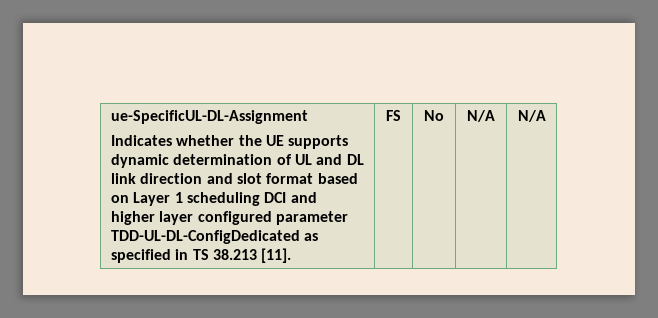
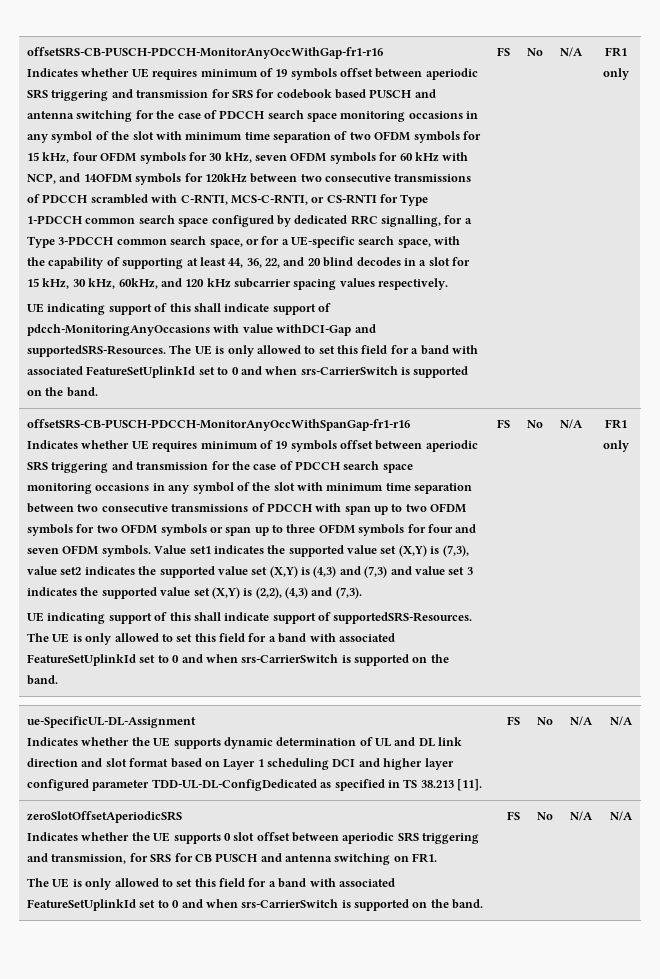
+ offsetSRS-CB-PUSCH-PDCCH-MonitorAnyOccWithGap-fr1-r16
+ Indicates whether UE requires minimum of 19 symbols offset between aperiodic SRS triggering and transmission for SRS for codebook based PUSCH and antenna switching for the case of PDCCH search space monitoring occasions in any symbol of the slot with minimum time separation of two OFDM symbols for 15 kHz, four OFDM symbols for 30 kHz, seven OFDM symbols for 60 kHz with NCP, and 14OFDM symbols for 120kHz between two consecutive transmissions of PDCCH scrambled with C-RNTI, MCS-C-RNTI, or CS-RNTI for Type 1-PDCCH common search space configured by dedicated RRC signalling, for a Type 3-PDCCH common search space, or for a UE-specific search space, with the capability of supporting at least 44, 36, 22, and 20 blind decodes in a slot for 15 kHz, 30 kHz, 60kHz, and 120 kHz subcarrier spacing values respectively.
+ UE indicating support of this shall indicate support of pdcch-MonitoringAnyOccasions with value withDCI-Gap and supportedSRS-Resources. The UE is only allowed to set this field for a band with associated FeatureSetUplinkId set to 0 and when srs-CarrierSwitch is supported on the band. | FS | No | N/A | FR1 only
+ offsetSRS-CB-PUSCH-PDCCH-MonitorAnyOccWithSpanGap-fr1-r16
+ Indicates whether UE requires minimum of 19 symbols offset between aperiodic SRS triggering and transmission for the case of PDCCH search space monitoring occasions in any symbol of the slot with minimum time separation between two consecutive transmissions of PDCCH with span up to two OFDM symbols for two OFDM symbols or span up to three OFDM symbols for four and seven OFDM symbols. Value set1 indicates the supported value set (X,Y) is (7,3), value set2 indicates the supported value set (X,Y) is (4,3) and (7,3) and value set 3 indicates the supported value set (X,Y) is (2,2), (4,3) and (7,3).
+ UE indicating support of this shall indicate support of supportedSRS-Resources. The UE is only allowed to set this field for a band with associated FeatureSetUplinkId set to 0 and when srs-CarrierSwitch is supported on the band. | FS | No | N/A | FR1 only
+ zeroSlotOffsetAperiodicSRS
+ Indicates whether the UE supports 0 slot offset between aperiodic SRS triggering and transmission, for SRS for CB PUSCH and antenna switching on FR1.
+ The UE is only allowed to set this field for a band with associated FeatureSetUplinkId set to 0 and when srs-CarrierSwitch is supported on the band. | FS | No | N/A | N/A

